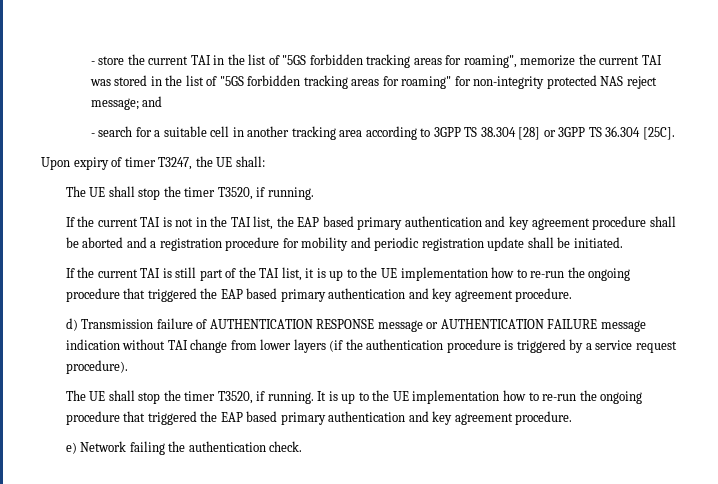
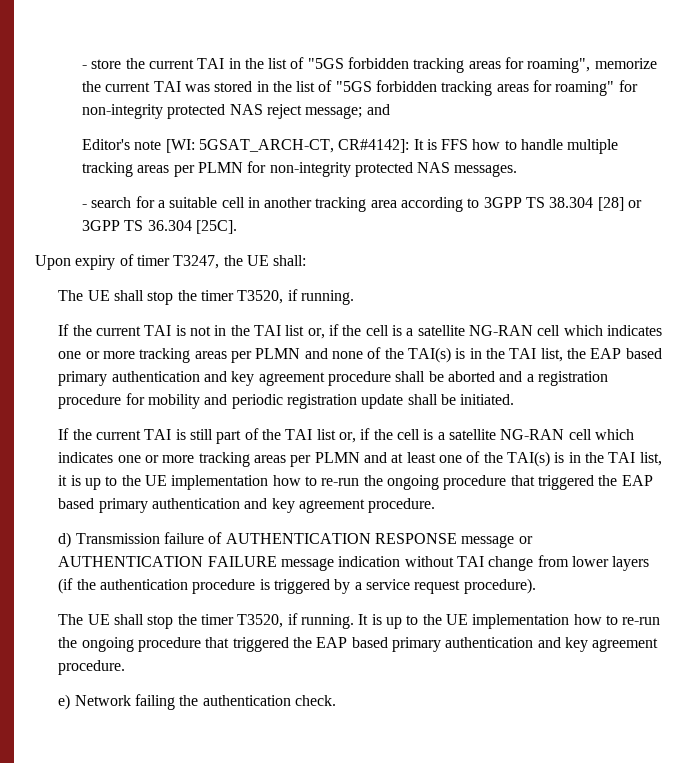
+ Editor's note [WI: 5GSAT_ARCH-CT, CR#4142]: It is FFS how to handle multiple tracking areas per PLMN for non-integrity protected NAS messages.
- If the current TAI is not in the TAI list, the EAP based primary authentication and key agreement procedure shall be aborted and a registration procedure for mobility and periodic registration update shall be initiated.
+ If the current TAI is not in the TAI list or, if the cell is a satellite NG-RAN cell which indicates one or more tracking areas per PLMN and none of the TAI(s) is in the TAI list, the EAP based primary authentication and key agreement procedure shall be aborted and a registration procedure for mobility and periodic registration update shall be initiated.
- If the current TAI is still part of the TAI list, it is up to the UE implementation how to re-run the ongoing procedure that triggered the EAP based primary authentication and key agreement procedure.
+ If the current TAI is still part of the TAI list or, if the cell is a satellite NG-RAN cell which indicates one or more tracking areas per PLMN and at least one of the TAI(s) is in the TAI list, it is up to the UE implementation how to re-run the ongoing procedure that triggered the EAP based primary authentication and key agreement procedure.

